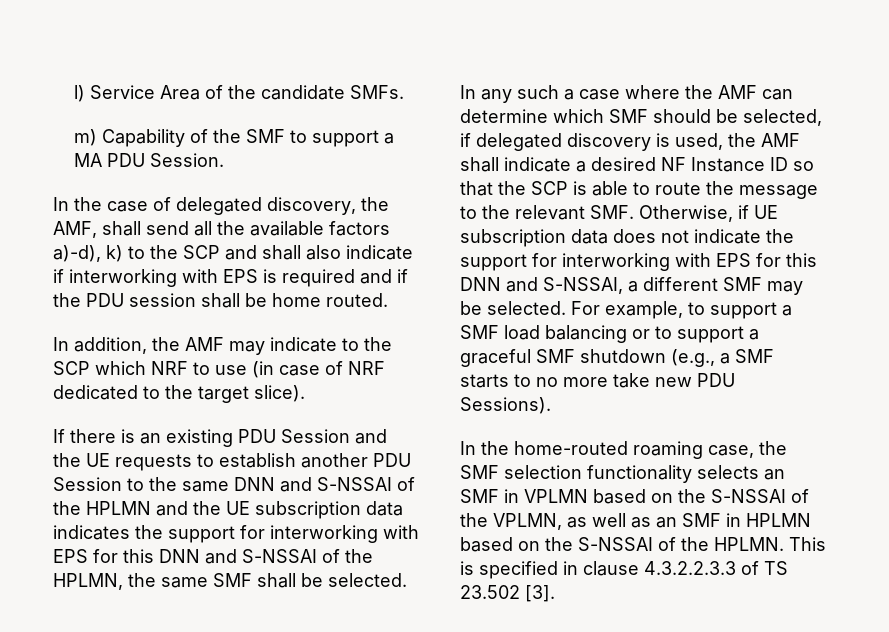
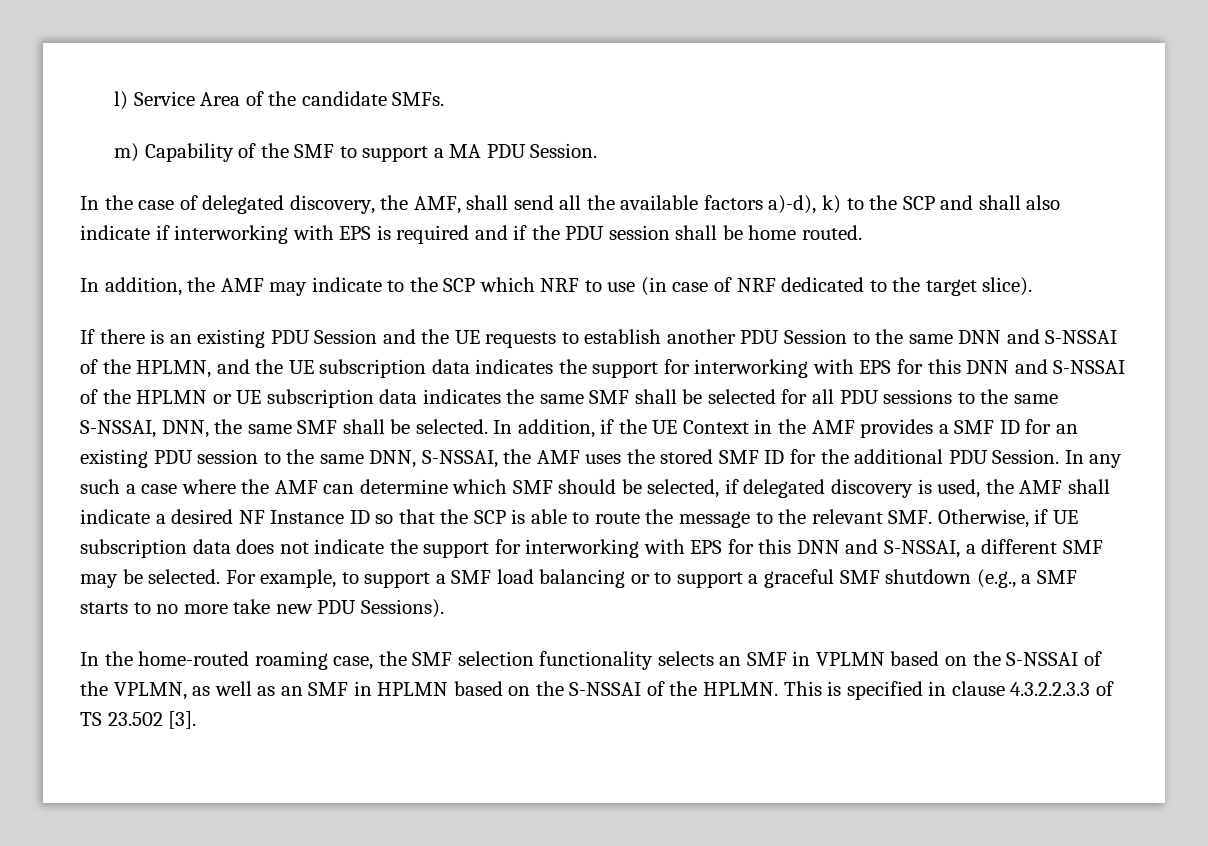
- If there is an existing PDU Session and the UE requests to establish another PDU Session to the same DNN and S-NSSAI of the HPLMN and the UE subscription data indicates the support for interworking with EPS for this DNN and S-NSSAI of the HPLMN, the same SMF shall be selected.
+ If there is an existing PDU Session and the UE requests to establish another PDU Session to the same DNN and S-NSSAI of the HPLMN, and the UE subscription data indicates the support for interworking with EPS for this DNN and S-NSSAI of the HPLMN or UE subscription data indicates the same SMF shall be selected for all PDU sessions to the same S-NSSAI, DNN, the same SMF shall be selected.
- In any such a case where the AMF can determine which SMF should be selected, if delegated discovery is used, the AMF shall indicate a desired NF Instance ID so that the SCP is able to route the message to the relevant SMF. Otherwise, if UE subscription data does not indicate the support for interworking with EPS for this DNN and S-NSSAI, a different SMF may be selected.
+ In addition, if the UE Context in the AMF provides a SMF ID for an existing PDU session to the same DNN, S-NSSAI, the AMF uses the stored SMF ID for the additional PDU Session. In any such a case where the AMF can determine which SMF should be selected, if delegated discovery is used, the AMF shall indicate a desired NF Instance ID so that the SCP is able to route the message to the relevant SMF. Otherwise, if UE subscription data does not indicate the support for interworking with EPS for this DNN and S-NSSAI, a different SMF may be selected.

